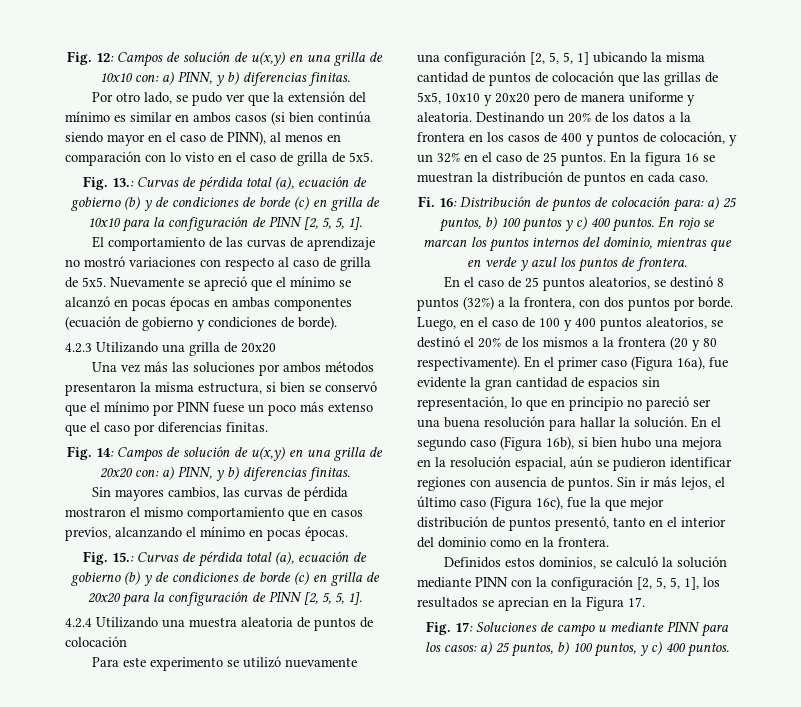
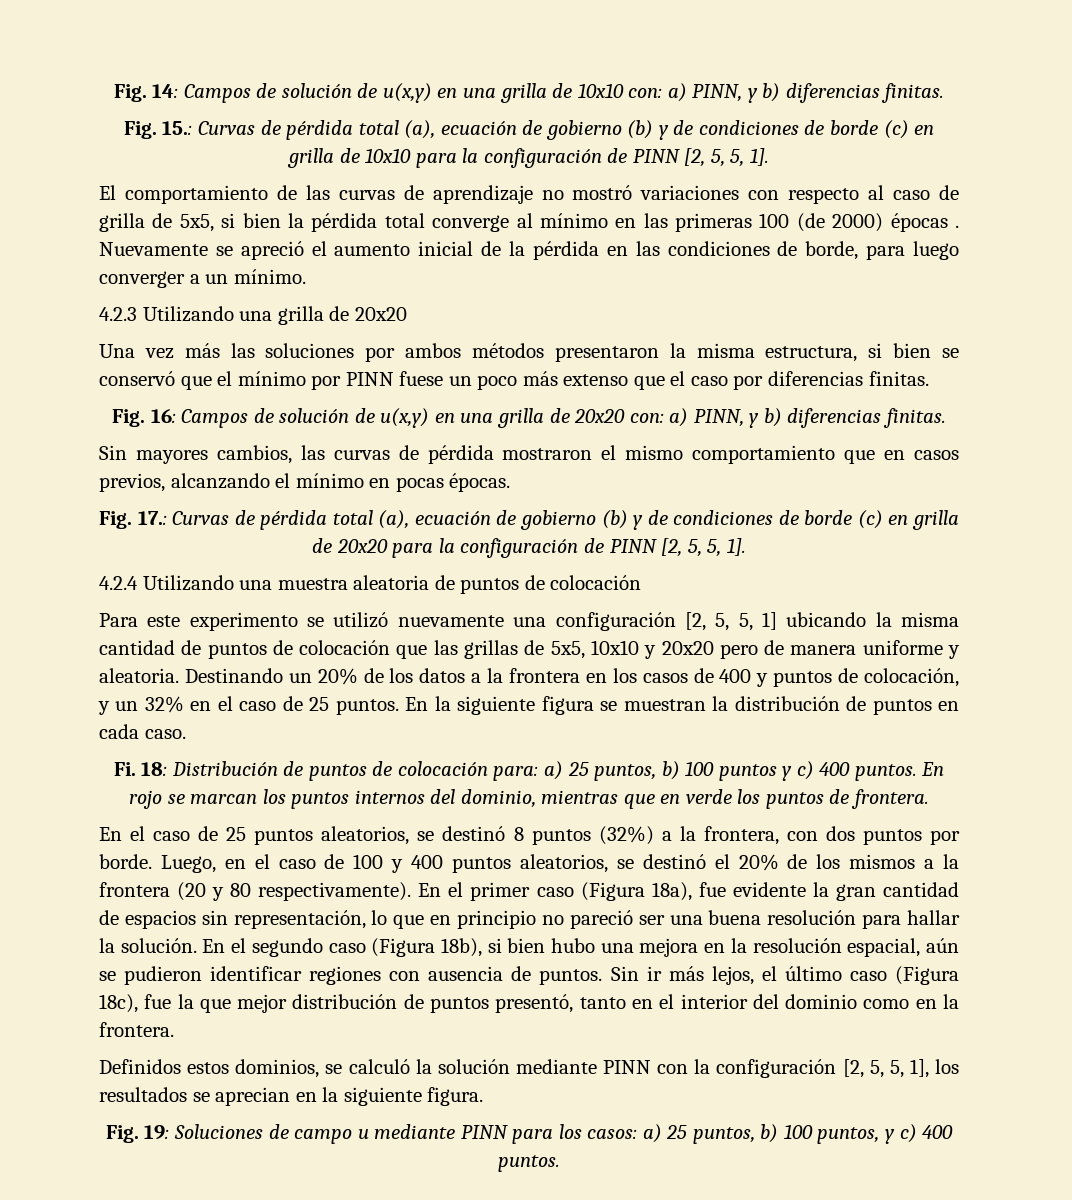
- Fig. 12: Campos de solución de u(x,y) en una grilla de 10x10 con: a) PINN, y b) diferencias finitas.
+ Fig. 14: Campos de solución de u(x,y) en una grilla de 10x10 con: a) PINN, y b) diferencias finitas.
- Por otro lado, se pudo ver que la extensión del mínimo es similar en ambos casos (si bien continúa siendo mayor en el caso de PINN), al menos en comparación con lo visto en el caso de grilla de 5x5.
- Fig. 13.: Curvas de pérdida total (a), ecuación de gobierno (b) y de condiciones de borde (c) en grilla de 10x10 para la configuración de PINN [2, 5, 5, 1].
+ Fig. 15.: Curvas de pérdida total (a), ecuación de gobierno (b) y de condiciones de borde (c) en grilla de 10x10 para la configuración de PINN [2, 5, 5, 1].
- El comportamiento de las curvas de aprendizaje no mostró variaciones con respecto al caso de grilla de 5x5. Nuevamente se apreció que el mínimo se alcanzó en pocas épocas en ambas componentes (ecuación de gobierno y condiciones de borde).
+ El comportamiento de las curvas de aprendizaje no mostró variaciones con respecto al caso de grilla de 5x5, si bien la pérdida total converge al mínimo en las primeras 100 (de 2000) épocas . Nuevamente se apreció el aumento inicial de la pérdida en las condiciones de borde, para luego converger a un mínimo.
- Fig. 14: Campos de solución de u(x,y) en una grilla de 20x20 con: a) PINN, y b) diferencias finitas.
+ Fig. 16: Campos de solución de u(x,y) en una grilla de 20x20 con: a) PINN, y b) diferencias finitas.
- Fig. 15.: Curvas de pérdida total (a), ecuación de gobierno (b) y de condiciones de borde (c) en grilla de 20x20 para la configuración de PINN [2, 5, 5, 1].
+ Fig. 17.: Curvas de pérdida total (a), ecuación de gobierno (b) y de condiciones de borde (c) en grilla de 20x20 para la configuración de PINN [2, 5, 5, 1].
- En la figura 16 se muestran la distribución de puntos en cada caso.
+ En la siguiente figura se muestran la distribución de puntos en cada caso.
- Fi. 16: Distribución de puntos de colocación para: a) 25 puntos, b) 100 puntos y c) 400 puntos.
+ Fi. 18: Distribución de puntos de colocación para: a) 25 puntos, b) 100 puntos y c) 400 puntos.
- En rojo se marcan los puntos internos del dominio, mientras que en verde y azul los puntos de frontera.
+ En rojo se marcan los puntos internos del dominio, mientras que en verde los puntos de frontera.
- En el primer caso (Figura 16a), fue evidente la gran cantidad de espacios sin representación, lo que en principio no pareció ser una buena resolución para hallar la solución.
+ En el primer caso (Figura 18a), fue evidente la gran cantidad de espacios sin representación, lo que en principio no pareció ser una buena resolución para hallar la solución.
- En el segundo caso (Figura 16b), si bien hubo una mejora en la resolución espacial, aún se pudieron identificar regiones con ausencia de puntos.
+ En el segundo caso (Figura 18b), si bien hubo una mejora en la resolución espacial, aún se pudieron identificar regiones con ausencia de puntos.
- Sin ir más lejos, el último caso (Figura 16c), fue la que mejor distribución de puntos presentó, tanto en el interior del dominio como en la frontera.
+ Sin ir más lejos, el último caso (Figura 18c), fue la que mejor distribución de puntos presentó, tanto en el interior del dominio como en la frontera.
- Definidos estos dominios, se calculó la solución mediante PINN con la configuración [2, 5, 5, 1], los resultados se aprecian en la Figura 17.
- Fig. 17: Soluciones de campo u mediante PINN para los casos: a) 25 puntos, b) 100 puntos, y c) 400 puntos.
+ Definidos estos dominios, se calculó la solución mediante PINN con la configuración [2, 5, 5, 1], los resultados se aprecian en la siguiente figura.
+ Fig. 19: Soluciones de campo u mediante PINN para los casos: a) 25 puntos, b) 100 puntos, y c) 400 puntos.

